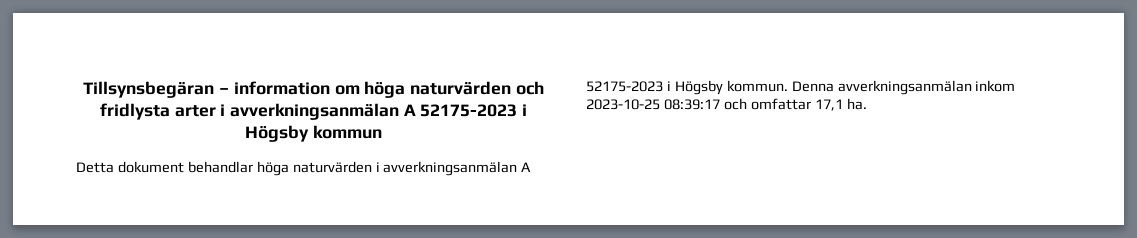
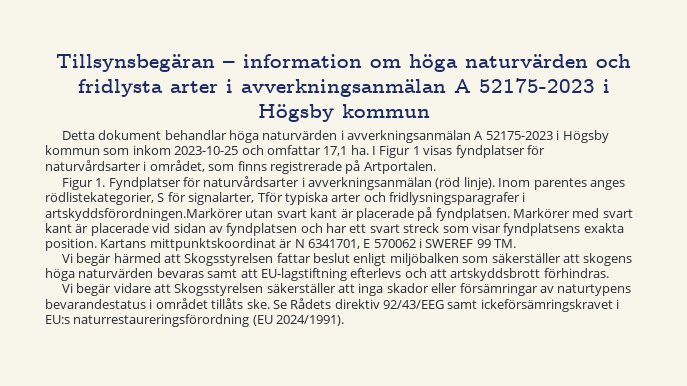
- Detta dokument behandlar höga naturvärden i avverkningsanmälan A 52175-2023 i Högsby kommun. Denna avverkningsanmälan inkom 2023-10-25 08:39:17 och omfattar 17,1 ha.
+ Detta dokument behandlar höga naturvärden i avverkningsanmälan A 52175-2023 i Högsby kommun som inkom 2023-10-25 och omfattar 17,1 ha.
+ I Figur 1 visas fyndplatser för naturvårdsarter i området, som finns registrerade på Artportalen.
+ Figur 1. Fyndplatser för naturvårdsarter i avverkningsanmälan (röd linje). Inom parentes anges rödlistekategorier, S för signalarter, Tför typiska arter och fridlysningsparagrafer i artskyddsförordningen.Markörer utan svart kant är placerade på fyndplatsen. Markörer med svart kant är placerade vid sidan av fyndplatsen och har ett svart streck som visar fyndplatsens exakta position. Kartans mittpunktskoordinat är N 6341701, E 570062 i SWEREF 99 TM.
+ Vi begär härmed att Skogsstyrelsen fattar beslut enligt miljöbalken som säkerställer att skogens höga naturvärden bevaras samt att EU-lagstiftning efterlevs och att artskyddsbrott förhindras.
+ Vi begär vidare att Skogsstyrelsen säkerställer att inga skador eller försämringar av naturtypens bevarandestatus i området tillåts ske. Se Rådets direktiv 92/43/EEG samt ickeförsämringskravet i EU:s naturrestaureringsförordning (EU 2024/1991).

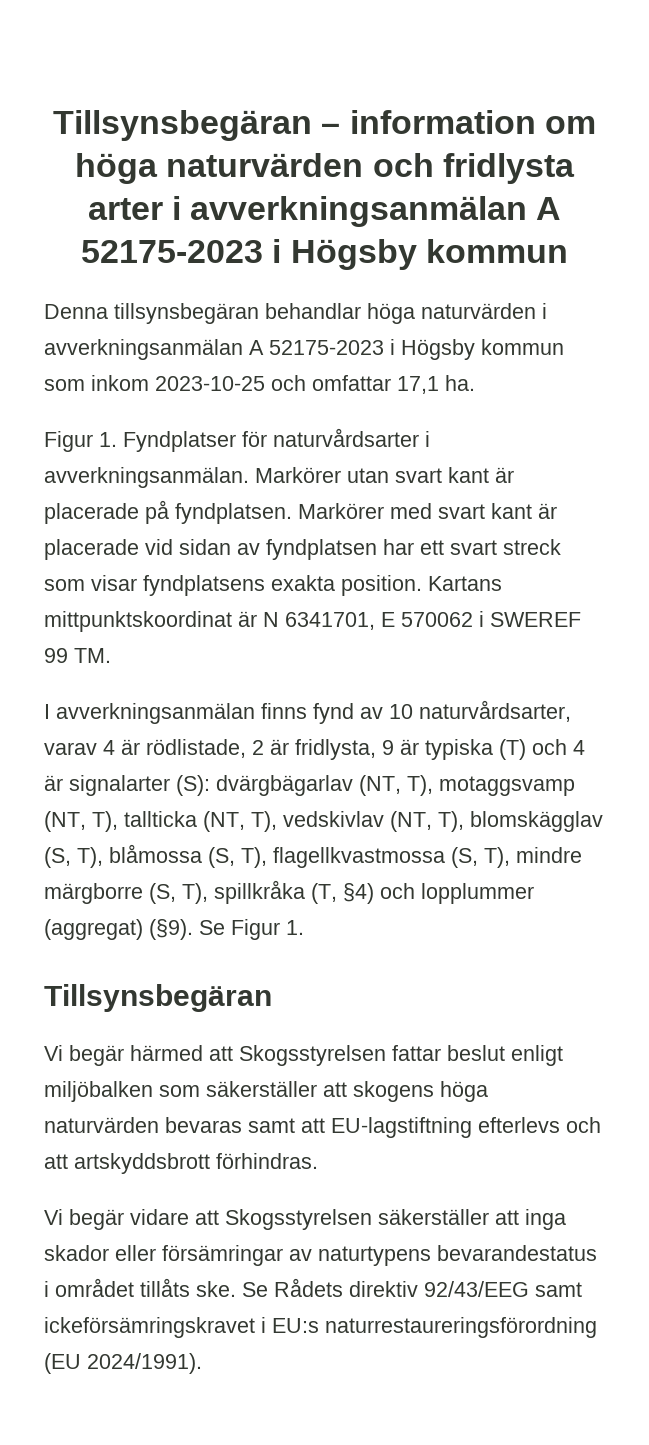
- Detta dokument behandlar höga naturvärden i avverkningsanmälan A 52175-2023 i Högsby kommun som inkom 2023-10-25 och omfattar 17,1 ha. I Figur 1 visas fyndplatser för naturvårdsarter i området, som finns registrerade på Artportalen.
+ Denna tillsynsbegäran behandlar höga naturvärden i avverkningsanmälan A 52175-2023 i Högsby kommun som inkom 2023-10-25 och omfattar 17,1 ha.
- Figur 1. Fyndplatser för naturvårdsarter i avverkningsanmälan (röd linje). Inom parentes anges rödlistekategorier, S för signalarter, Tför typiska arter och fridlysningsparagrafer i artskyddsförordningen.Markörer utan svart kant är placerade på fyndplatsen.
+ Figur 1. Fyndplatser för naturvårdsarter i avverkningsanmälan. Markörer utan svart kant är placerade på fyndplatsen.
- Markörer med svart kant är placerade vid sidan av fyndplatsen och har ett svart streck som visar fyndplatsens exakta position.
+ Markörer med svart kant är placerade vid sidan av fyndplatsen har ett svart streck som visar fyndplatsens exakta position.
+ I avverkningsanmälan finns fynd av 10 naturvårdsarter, varav 4 är rödlistade, 2 är fridlysta, 9 är typiska (T) och 4 är signalarter (S): dvärgbägarlav (NT, T), motaggsvamp (NT, T), tallticka (NT, T), vedskivlav (NT, T), blomskägglav (S, T), blåmossa (S, T), flagellkvastmossa (S, T), mindre märgborre (S, T), spillkråka (T, §4) och lopplummer (aggregat) (§9). Se Figur 1.
+ Tillsynsbegäran

